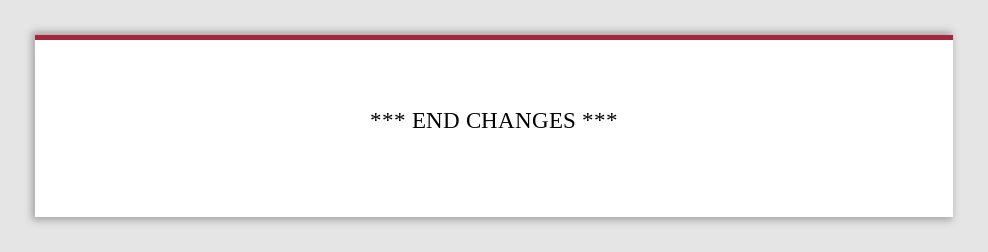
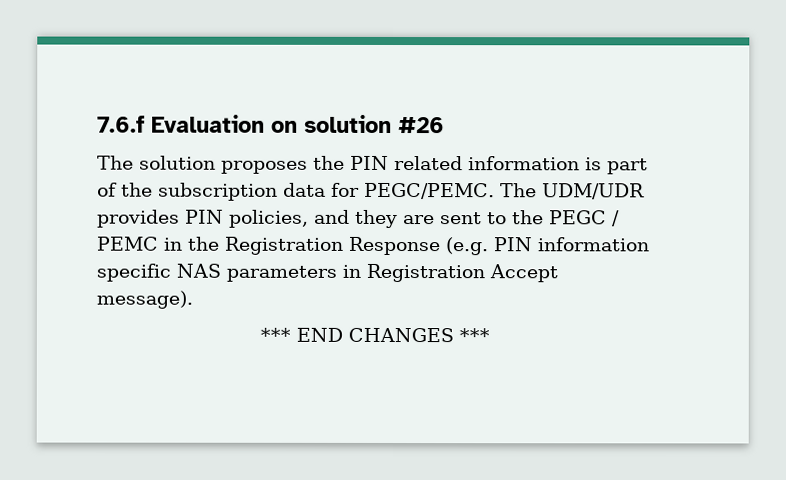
+ 7.6.f Evaluation on solution #26
+ The solution proposes the PIN related information is part of the subscription data for PEGC/PEMC. The UDM/UDR provides PIN policies, and they are sent to the PEGC / PEMC in the Registration Response (e.g. PIN information specific NAS parameters in Registration Accept message).

